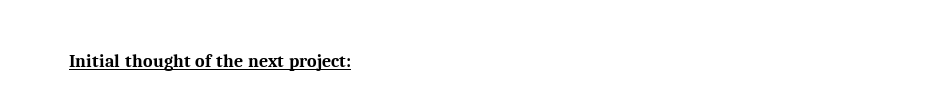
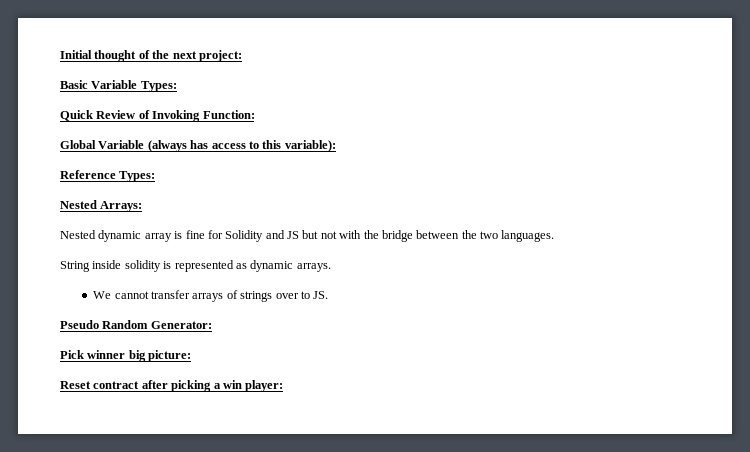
+ Basic Variable Types:
+ Quick Review of Invoking Function:
+ Global Variable (always has access to this variable):
+ Reference Types:
+ Nested Arrays:
+ Nested dynamic array is fine for Solidity and JS but not with the bridge between the two languages.
+ String inside solidity is represented as dynamic arrays.
+ We cannot transfer arrays of strings over to JS.
+ Pseudo Random Generator:
+ Pick winner big picture:
+ Reset contract after picking a win player:

